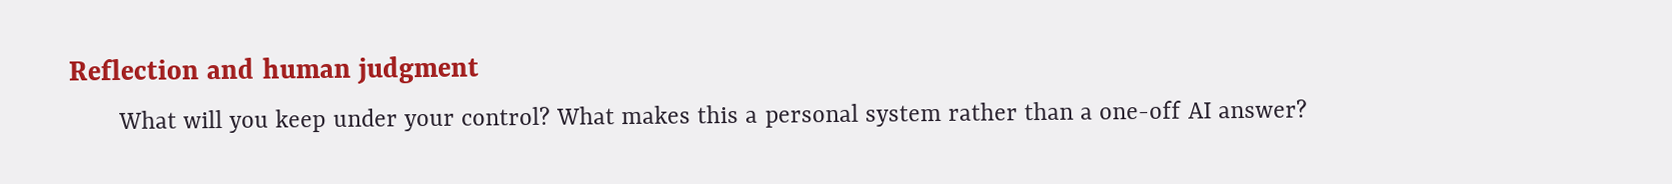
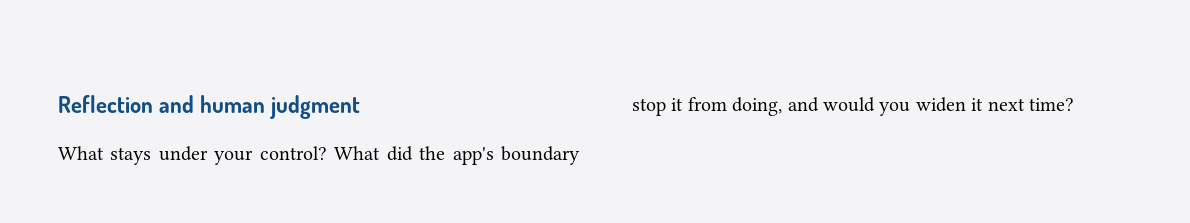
- What will you keep under your control?
+ What stays under your control?
- What makes this a personal system rather than a one-off AI answer?
+ What did the app's boundary stop it from doing, and would you widen it next time?

